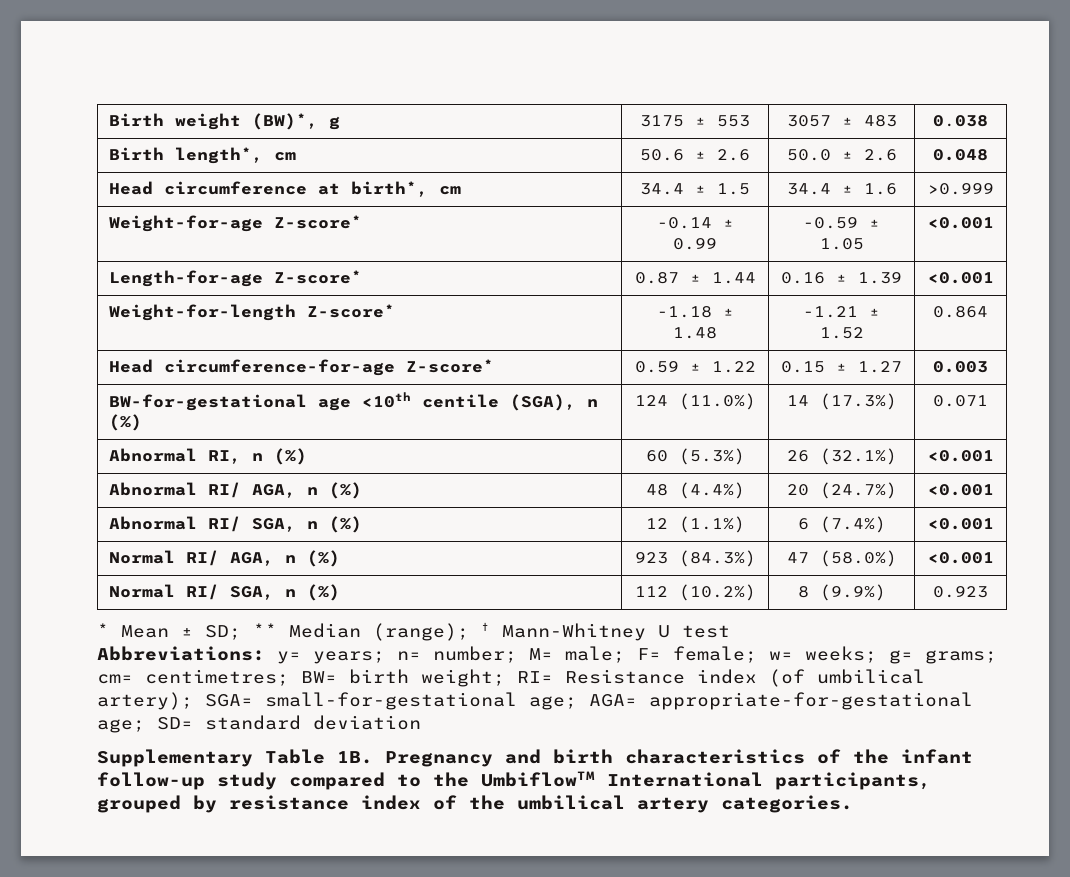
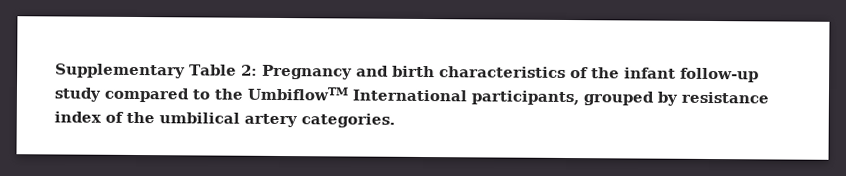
- Birth weight (BW)*, g | 3175 ± 553 | 3057 ± 483 | 0.038
- Birth length*, cm | 50.6 ± 2.6 | 50.0 ± 2.6 | 0.048
- Head circumference at birth*, cm | 34.4 ± 1.5 | 34.4 ± 1.6 | >0.999
- Weight-for-age Z-score* | -0.14 ± 0.99 | -0.59 ± 1.05 | <0.001
- Length-for-age Z-score* | 0.87 ± 1.44 | 0.16 ± 1.39 | <0.001
- Weight-for-length Z-score* | -1.18 ± 1.48 | -1.21 ± 1.52 | 0.864
- Head circumference-for-age Z-score* | 0.59 ± 1.22 | 0.15 ± 1.27 | 0.003
- BW-for-gestational age <10th centile (SGA), n (%) | 124 (11.0%) | 14 (17.3%) | 0.071
- Abnormal RI, n (%) | 60 (5.3%) | 26 (32.1%) | <0.001
- Abnormal RI/ AGA, n (%) | 48 (4.4%) | 20 (24.7%) | <0.001
- Abnormal RI/ SGA, n (%) | 12 (1.1%) | 6 (7.4%) | <0.001
- Normal RI/ AGA, n (%) | 923 (84.3%) | 47 (58.0%) | <0.001
- Normal RI/ SGA, n (%) | 112 (10.2%) | 8 (9.9%) | 0.923
- * Mean ± SD; ** Median (range); † Mann-Whitney U test
- Abbreviations: y= years; n= number; M= male; F= female; w= weeks; g= grams; cm= centimetres; BW= birth weight; RI= Resistance index (of umbilical artery); SGA= small-for-gestational age; AGA= appropriate-for-gestational age; SD= standard deviation
- Supplementary Table 1B. Pregnancy and birth characteristics of the infant follow-up study compared to the UmbiflowTM International participants, grouped by resistance index of the umbilical artery categories.
+ Supplementary Table 2: Pregnancy and birth characteristics of the infant follow-up study compared to the UmbiflowTM International participants, grouped by resistance index of the umbilical artery categories.

